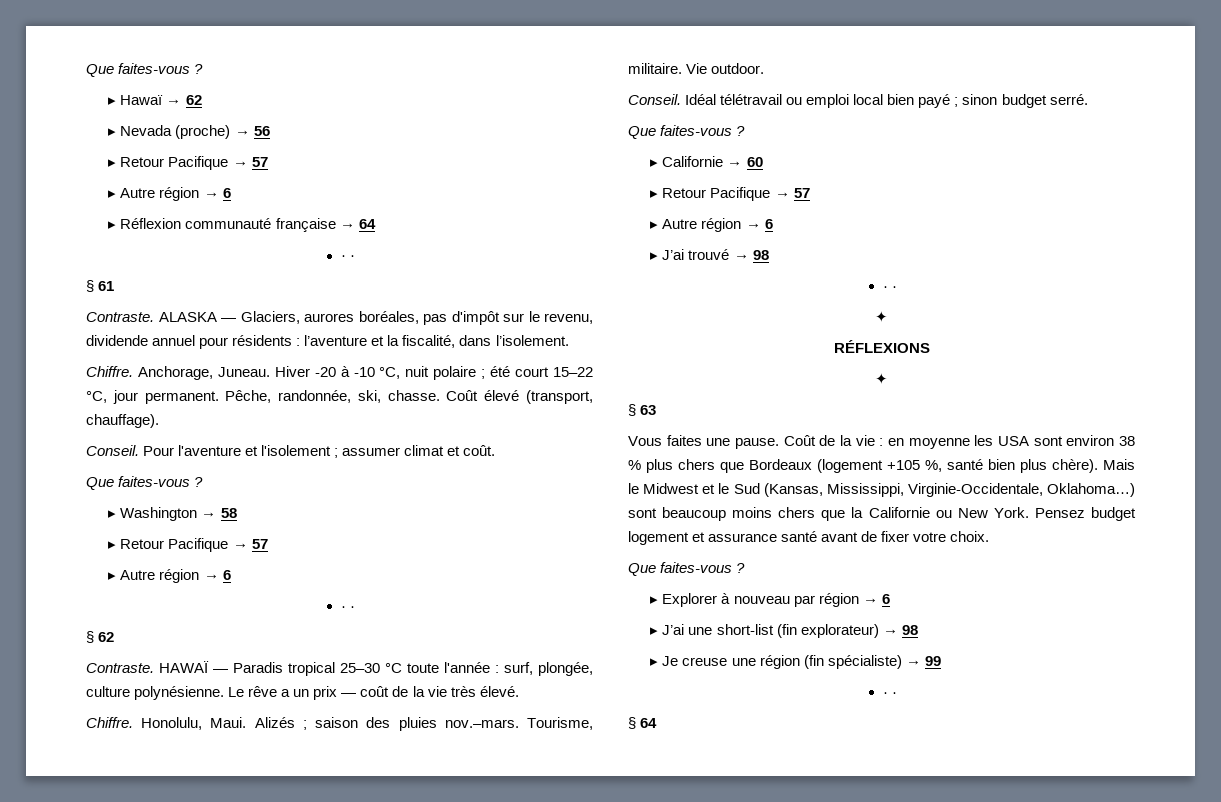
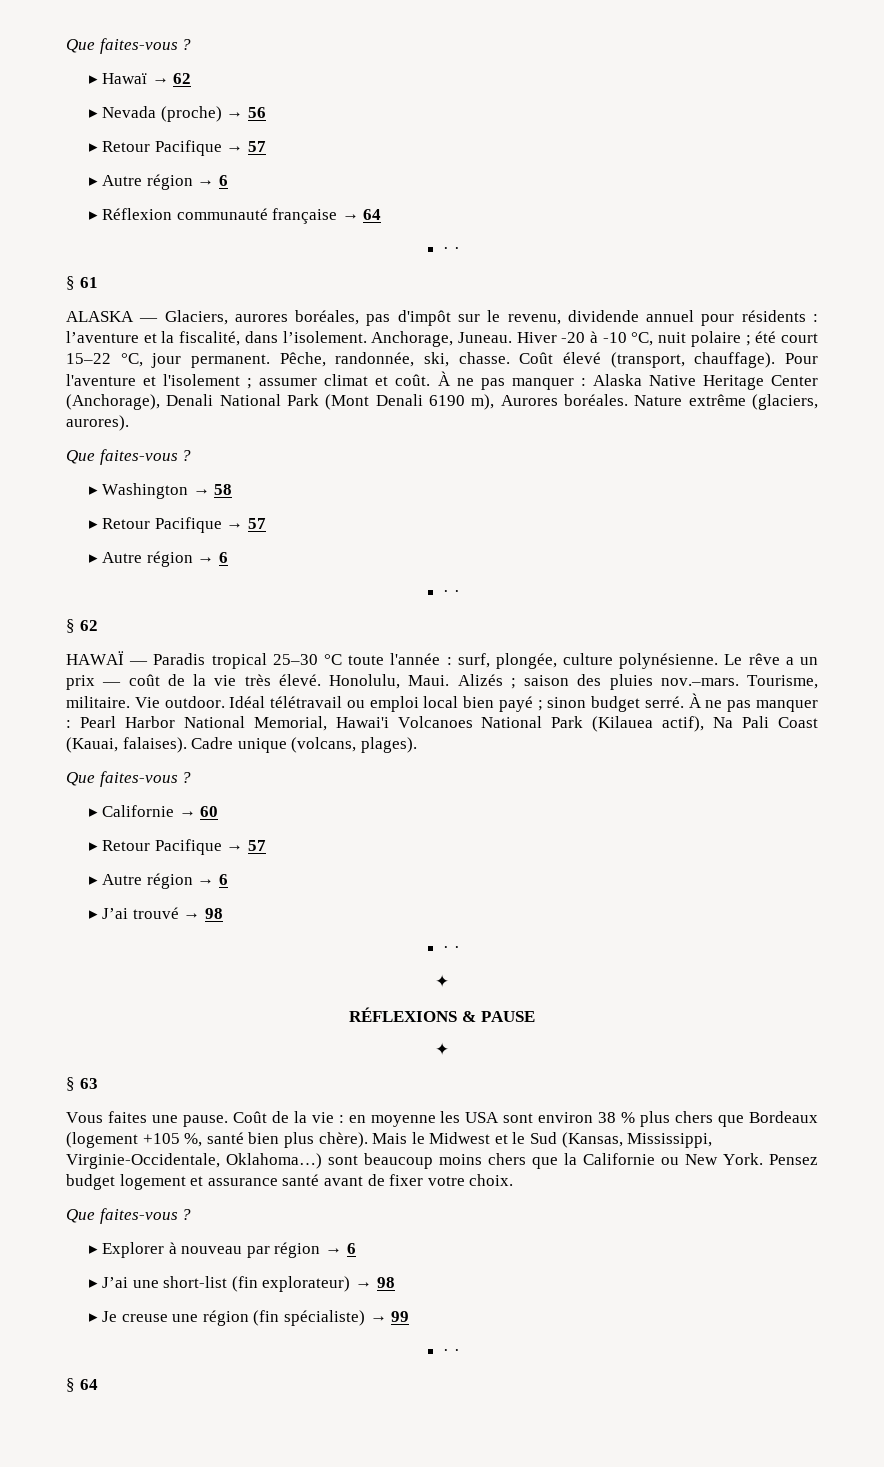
  § 61
- Contraste. ALASKA — Glaciers, aurores boréales, pas d'impôt sur le revenu, dividende annuel pour résidents : l’aventure et la fiscalité, dans l’isolement.
- Chiffre.
+ ALASKA — Glaciers, aurores boréales, pas d'impôt sur le revenu, dividende annuel pour résidents : l’aventure et la fiscalité, dans l’isolement.
- Coût élevé (transport, chauffage).
- Conseil. Pour l'aventure et l'isolement ; assumer climat et coût.
+ Coût élevé (transport, chauffage). Pour l'aventure et l'isolement ; assumer climat et coût. À ne pas manquer : Alaska Native Heritage Center (Anchorage), Denali National Park (Mont Denali 6190 m), Aurores boréales. Nature extrême (glaciers, aurores).
  § 62
- Contraste. HAWAÏ — Paradis tropical 25–30 °C toute l'année : surf, plongée, culture polynésienne.
+ HAWAÏ — Paradis tropical 25–30 °C toute l'année : surf, plongée, culture polynésienne.
- Le rêve a un prix — coût de la vie très élevé.
- Chiffre. Honolulu, Maui.
+ Le rêve a un prix — coût de la vie très élevé. Honolulu, Maui.
- Vie outdoor.
- Conseil. Idéal télétravail ou emploi local bien payé ; sinon budget serré.
+ Vie outdoor. Idéal télétravail ou emploi local bien payé ; sinon budget serré. À ne pas manquer : Pearl Harbor National Memorial, Hawai'i Volcanoes National Park (Kilauea actif), Na Pali Coast (Kauai, falaises). Cadre unique (volcans, plages).
- RÉFLEXIONS
+ RÉFLEXIONS & PAUSE

